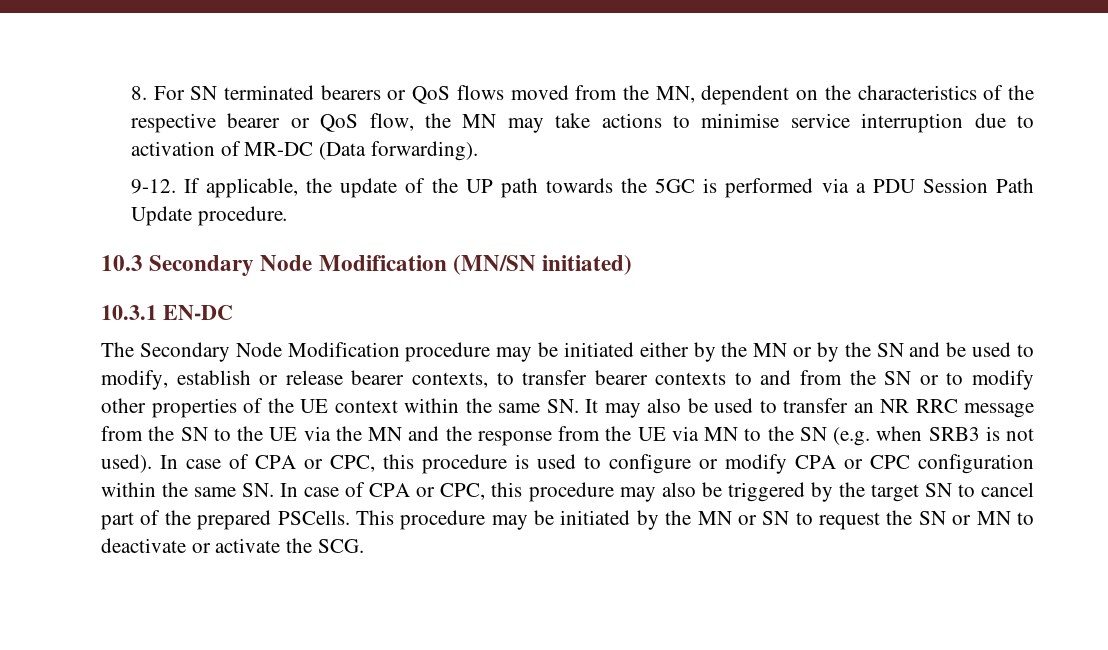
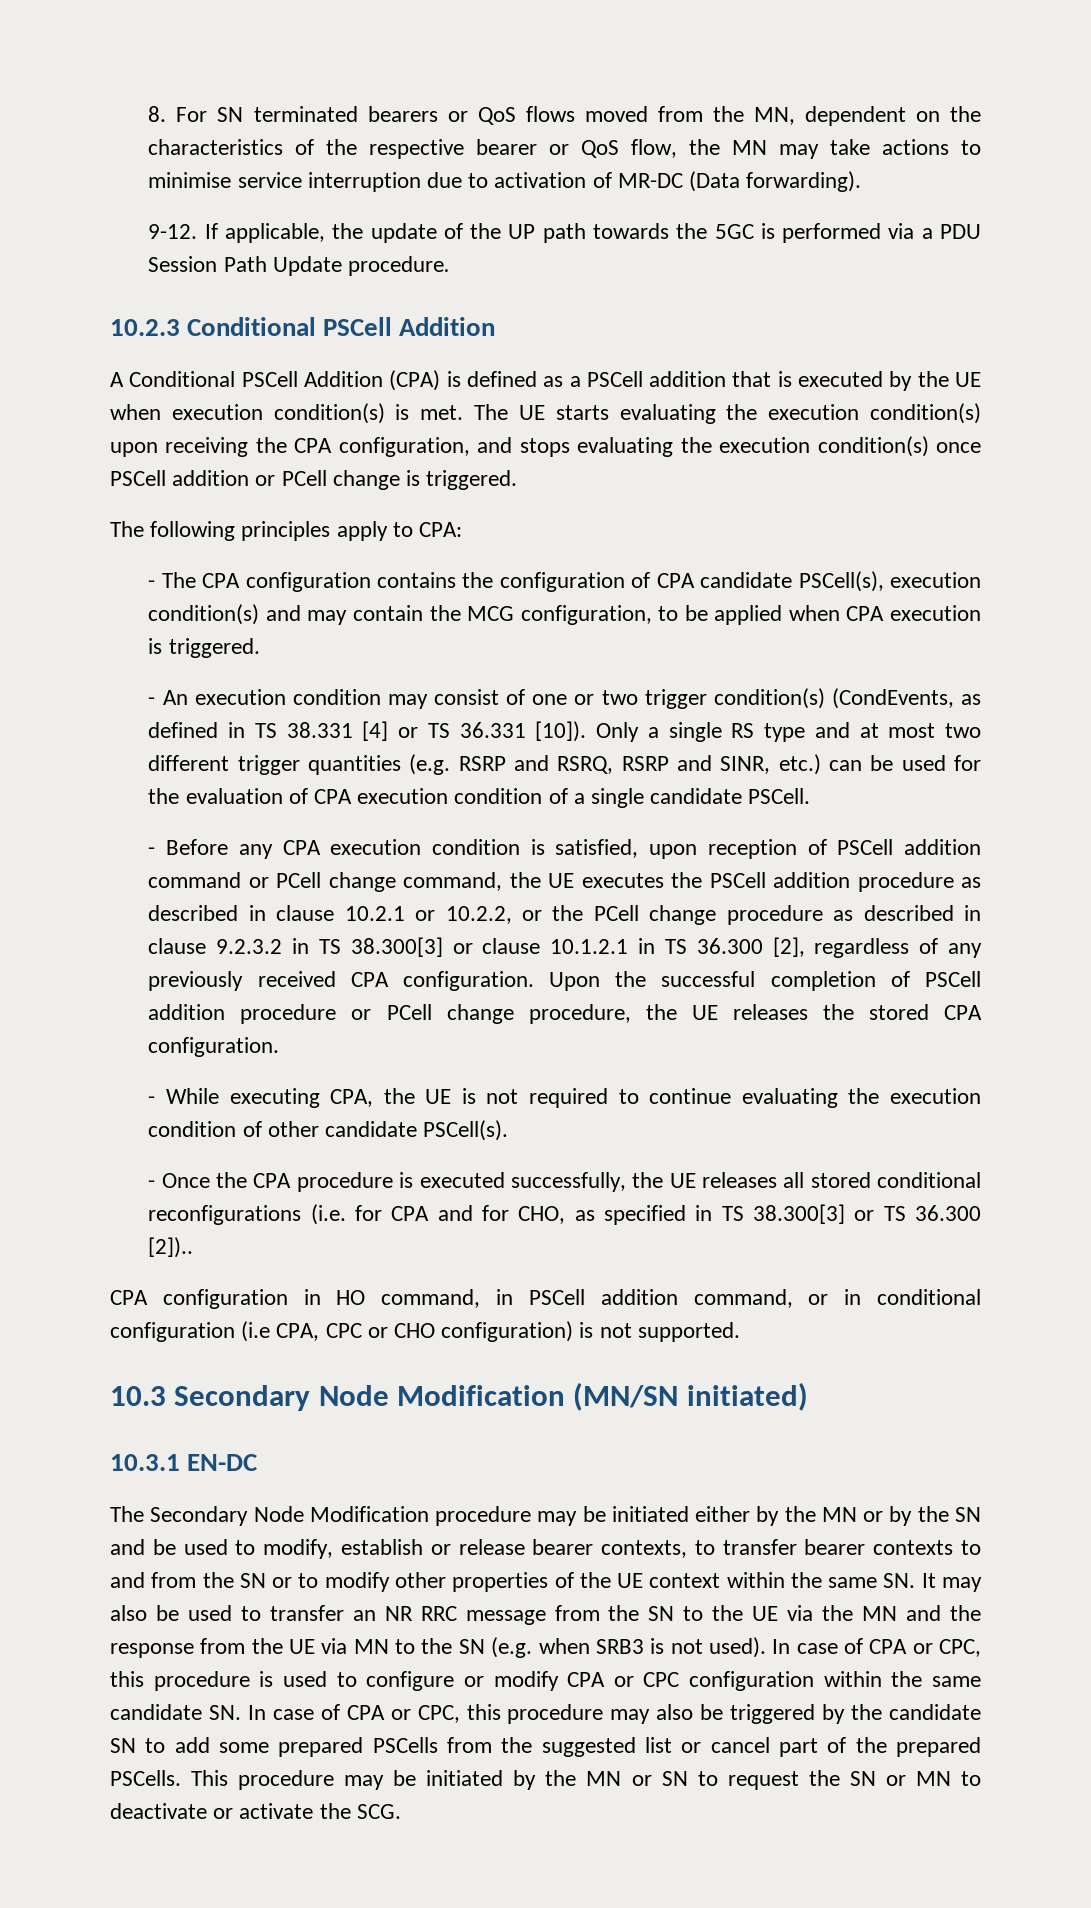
+ 10.2.3 Conditional PSCell Addition
+ A Conditional PSCell Addition (CPA) is defined as a PSCell addition that is executed by the UE when execution condition(s) is met. The UE starts evaluating the execution condition(s) upon receiving the CPA configuration, and stops evaluating the execution condition(s) once PSCell addition or PCell change is triggered.
+ The following principles apply to CPA:
+ - The CPA configuration contains the configuration of CPA candidate PSCell(s), execution condition(s) and may contain the MCG configuration, to be applied when CPA execution is triggered.
+ - An execution condition may consist of one or two trigger condition(s) (CondEvents, as defined in TS 38.331 [4] or TS 36.331 [10]). Only a single RS type and at most two different trigger quantities (e.g. RSRP and RSRQ, RSRP and SINR, etc.) can be used for the evaluation of CPA execution condition of a single candidate PSCell.
+ - Before any CPA execution condition is satisfied, upon reception of PSCell addition command or PCell change command, the UE executes the PSCell addition procedure as described in clause 10.2.1 or 10.2.2, or the PCell change procedure as described in clause 9.2.3.2 in TS 38.300[3] or clause 10.1.2.1 in TS 36.300 [2], regardless of any previously received CPA configuration. Upon the successful completion of PSCell addition procedure or PCell change procedure, the UE releases the stored CPA configuration.
+ - While executing CPA, the UE is not required to continue evaluating the execution condition of other candidate PSCell(s).
+ - Once the CPA procedure is executed successfully, the UE releases all stored conditional reconfigurations (i.e. for CPA and for CHO, as specified in TS 38.300[3] or TS 36.300 [2])..
+ CPA configuration in HO command, in PSCell addition command, or in conditional configuration (i.e CPA, CPC or CHO configuration) is not supported.
- In case of CPA or CPC, this procedure is used to configure or modify CPA or CPC configuration within the same SN. In case of CPA or CPC, this procedure may also be triggered by the target SN to cancel part of the prepared PSCells.
+ In case of CPA or CPC, this procedure is used to configure or modify CPA or CPC configuration within the same candidate SN. In case of CPA or CPC, this procedure may also be triggered by the candidate SN to add some prepared PSCells from the suggested list or cancel part of the prepared PSCells.

